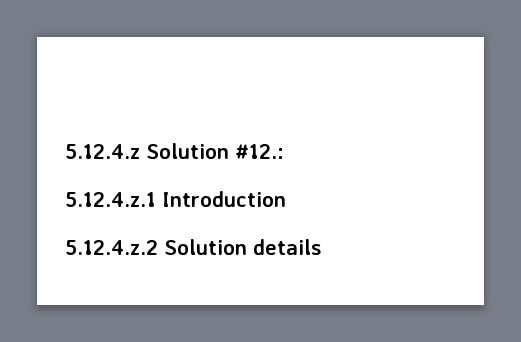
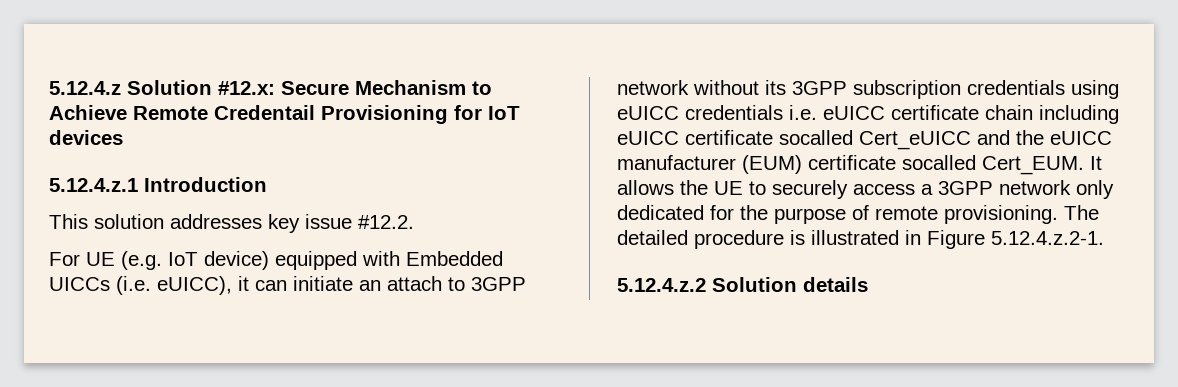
- 5.12.4.z Solution #12.:
+ 5.12.4.z Solution #12.x: Secure Mechanism to Achieve Remote Credentail Provisioning for IoT devices
  5.12.4.z.1 Introduction
+ This solution addresses key issue #12.2.
+ For UE (e.g. IoT device) equipped with Embedded UICCs (i.e. eUICC), it can initiate an attach to 3GPP network without its 3GPP subscription credentials using eUICC credentials i.e. eUICC certificate chain including eUICC certificate socalled Cert_eUICC and the eUICC manufacturer (EUM) certificate socalled Cert_EUM. It allows the UE to securely access a 3GPP network only dedicated for the purpose of remote provisioning. The detailed procedure is illustrated in Figure 5.12.4.z.2-1.

